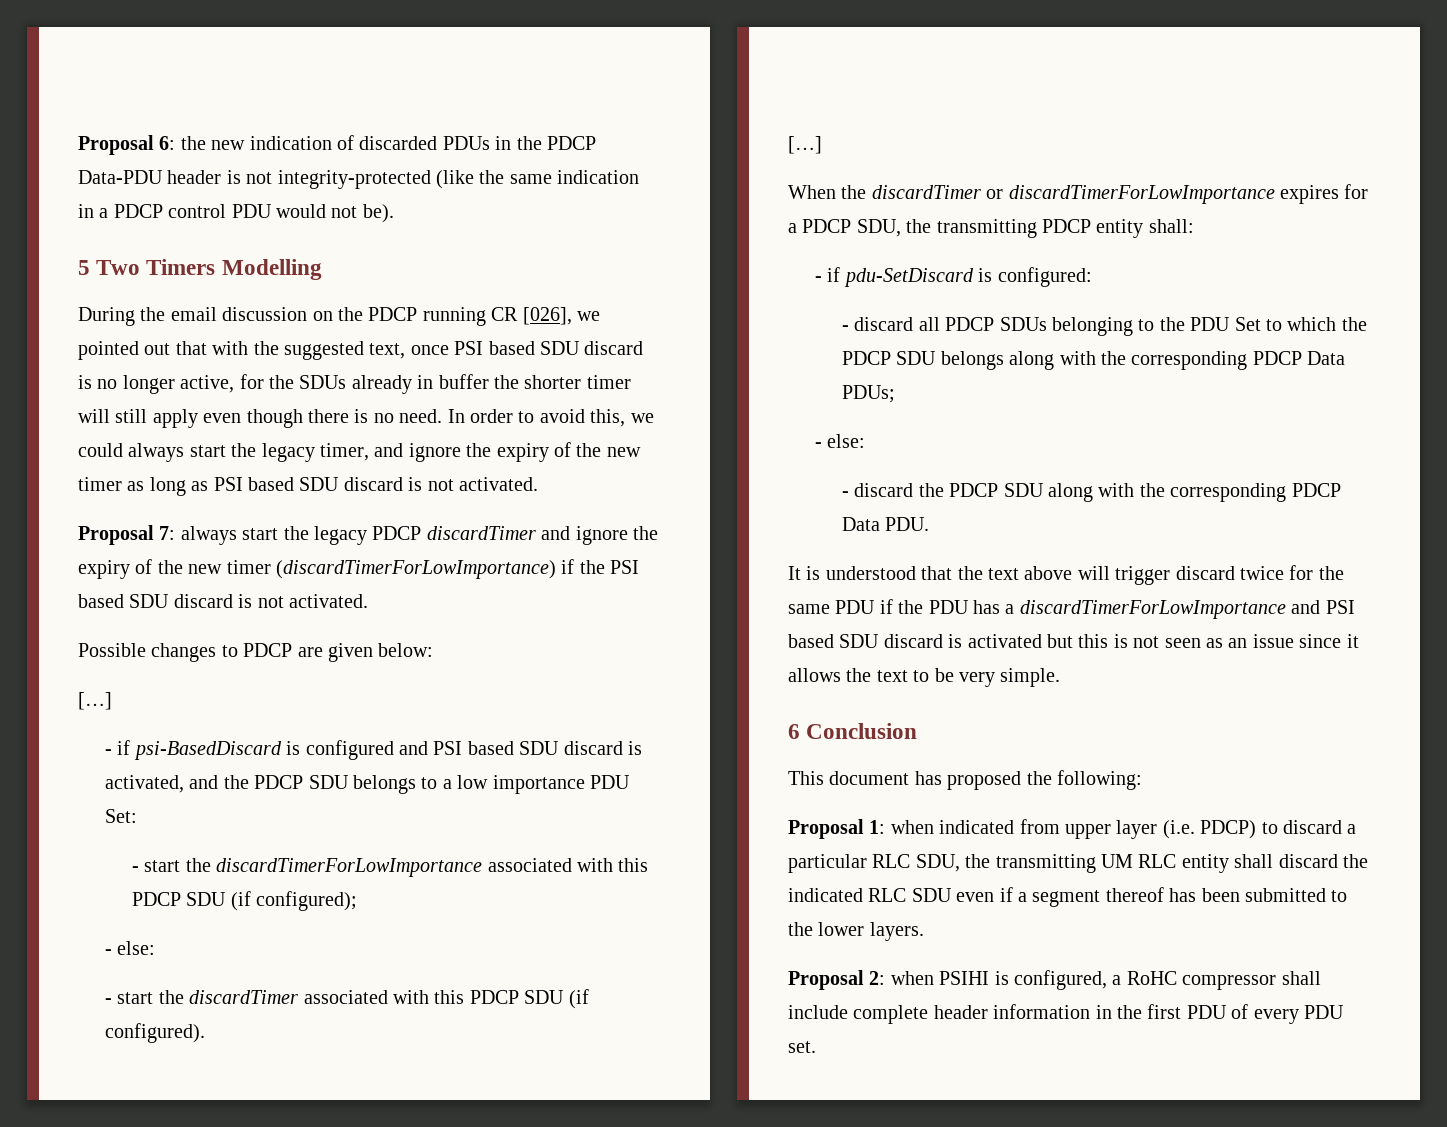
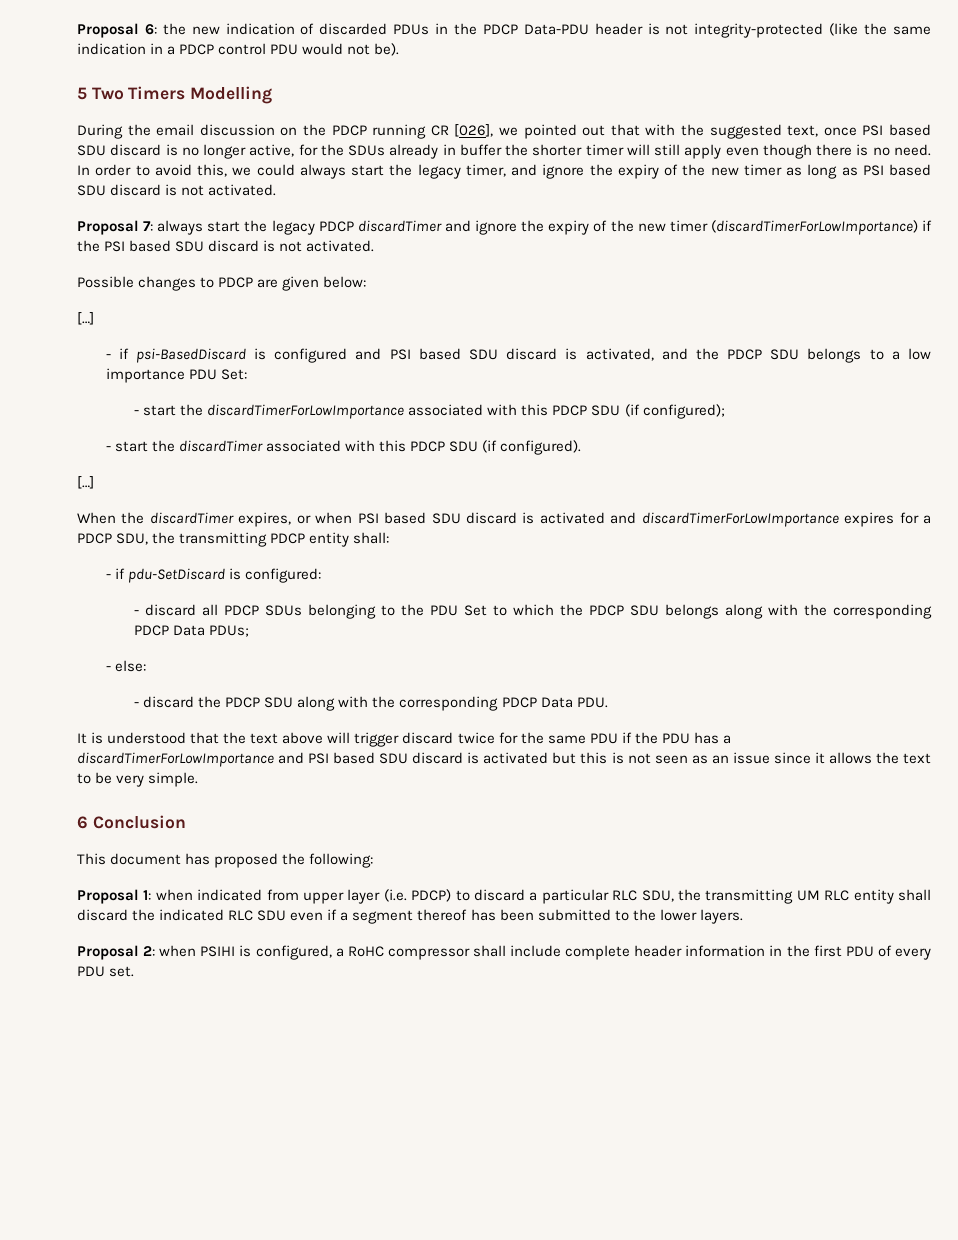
  - start the discardTimerForLowImportance associated with this PDCP SDU (if configured);
- - else:
- When the discardTimer or discardTimerForLowImportance expires for a PDCP SDU, the transmitting PDCP entity shall:
+ When the discardTimer expires, or when PSI based SDU discard is activated and discardTimerForLowImportance expires for a PDCP SDU, the transmitting PDCP entity shall:

